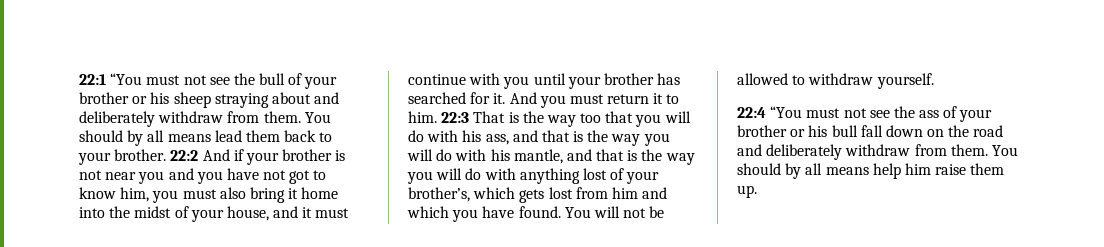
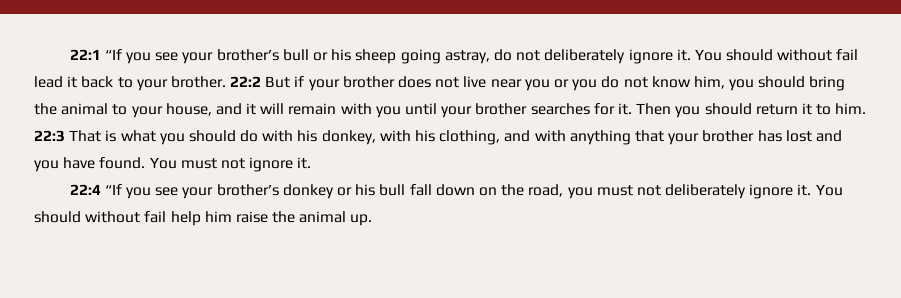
- 22:1 “You must not see the bull of your brother or his sheep straying about and deliberately withdraw from them. You should by all means lead them back to your brother.
+ 22:1 “If you see your brother’s bull or his sheep going astray, do not deliberately ignore it. You should without fail lead it back to your brother.
- 22:2 And if your brother is not near you and you have not got to know him, you must also bring it home into the midst of your house, and it must continue with you until your brother has searched for it. And you must return it to him.
+ 22:2 But if your brother does not live near you or you do not know him, you should bring the animal to your house, and it will remain with you until your brother searches for it. Then you should return it to him.
- 22:3 That is the way too that you will do with his ass, and that is the way you will do with his mantle, and that is the way you will do with anything lost of your brother’s, which gets lost from him and which you have found. You will not be allowed to withdraw yourself.
- 22:4 “You must not see the ass of your brother or his bull fall down on the road and deliberately withdraw from them. You should by all means help him raise them up.
+ 22:3 That is what you should do with his donkey, with his clothing, and with anything that your brother has lost and you have found. You must not ignore it.
+ 22:4 “If you see your brother’s donkey or his bull fall down on the road, you must not deliberately ignore it. You should without fail help him raise the animal up.

